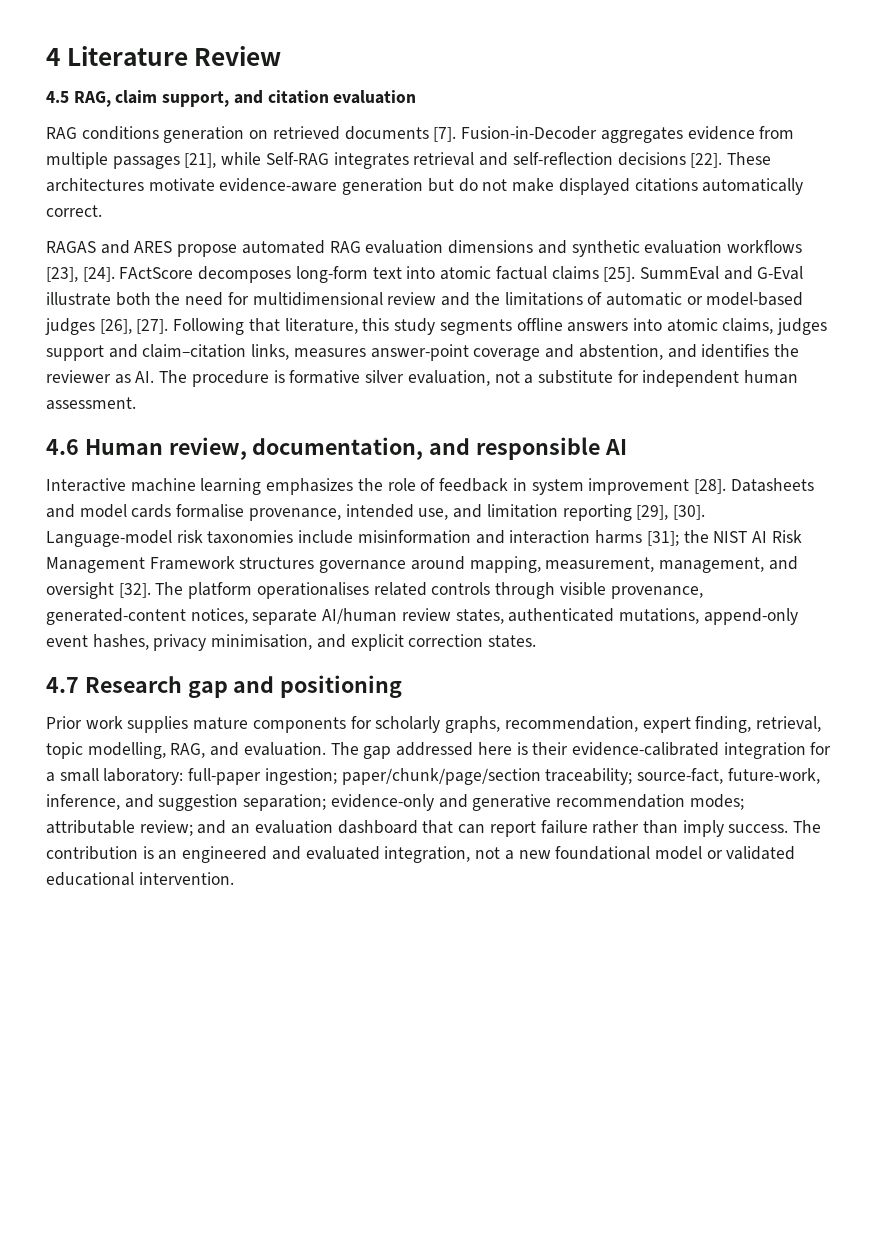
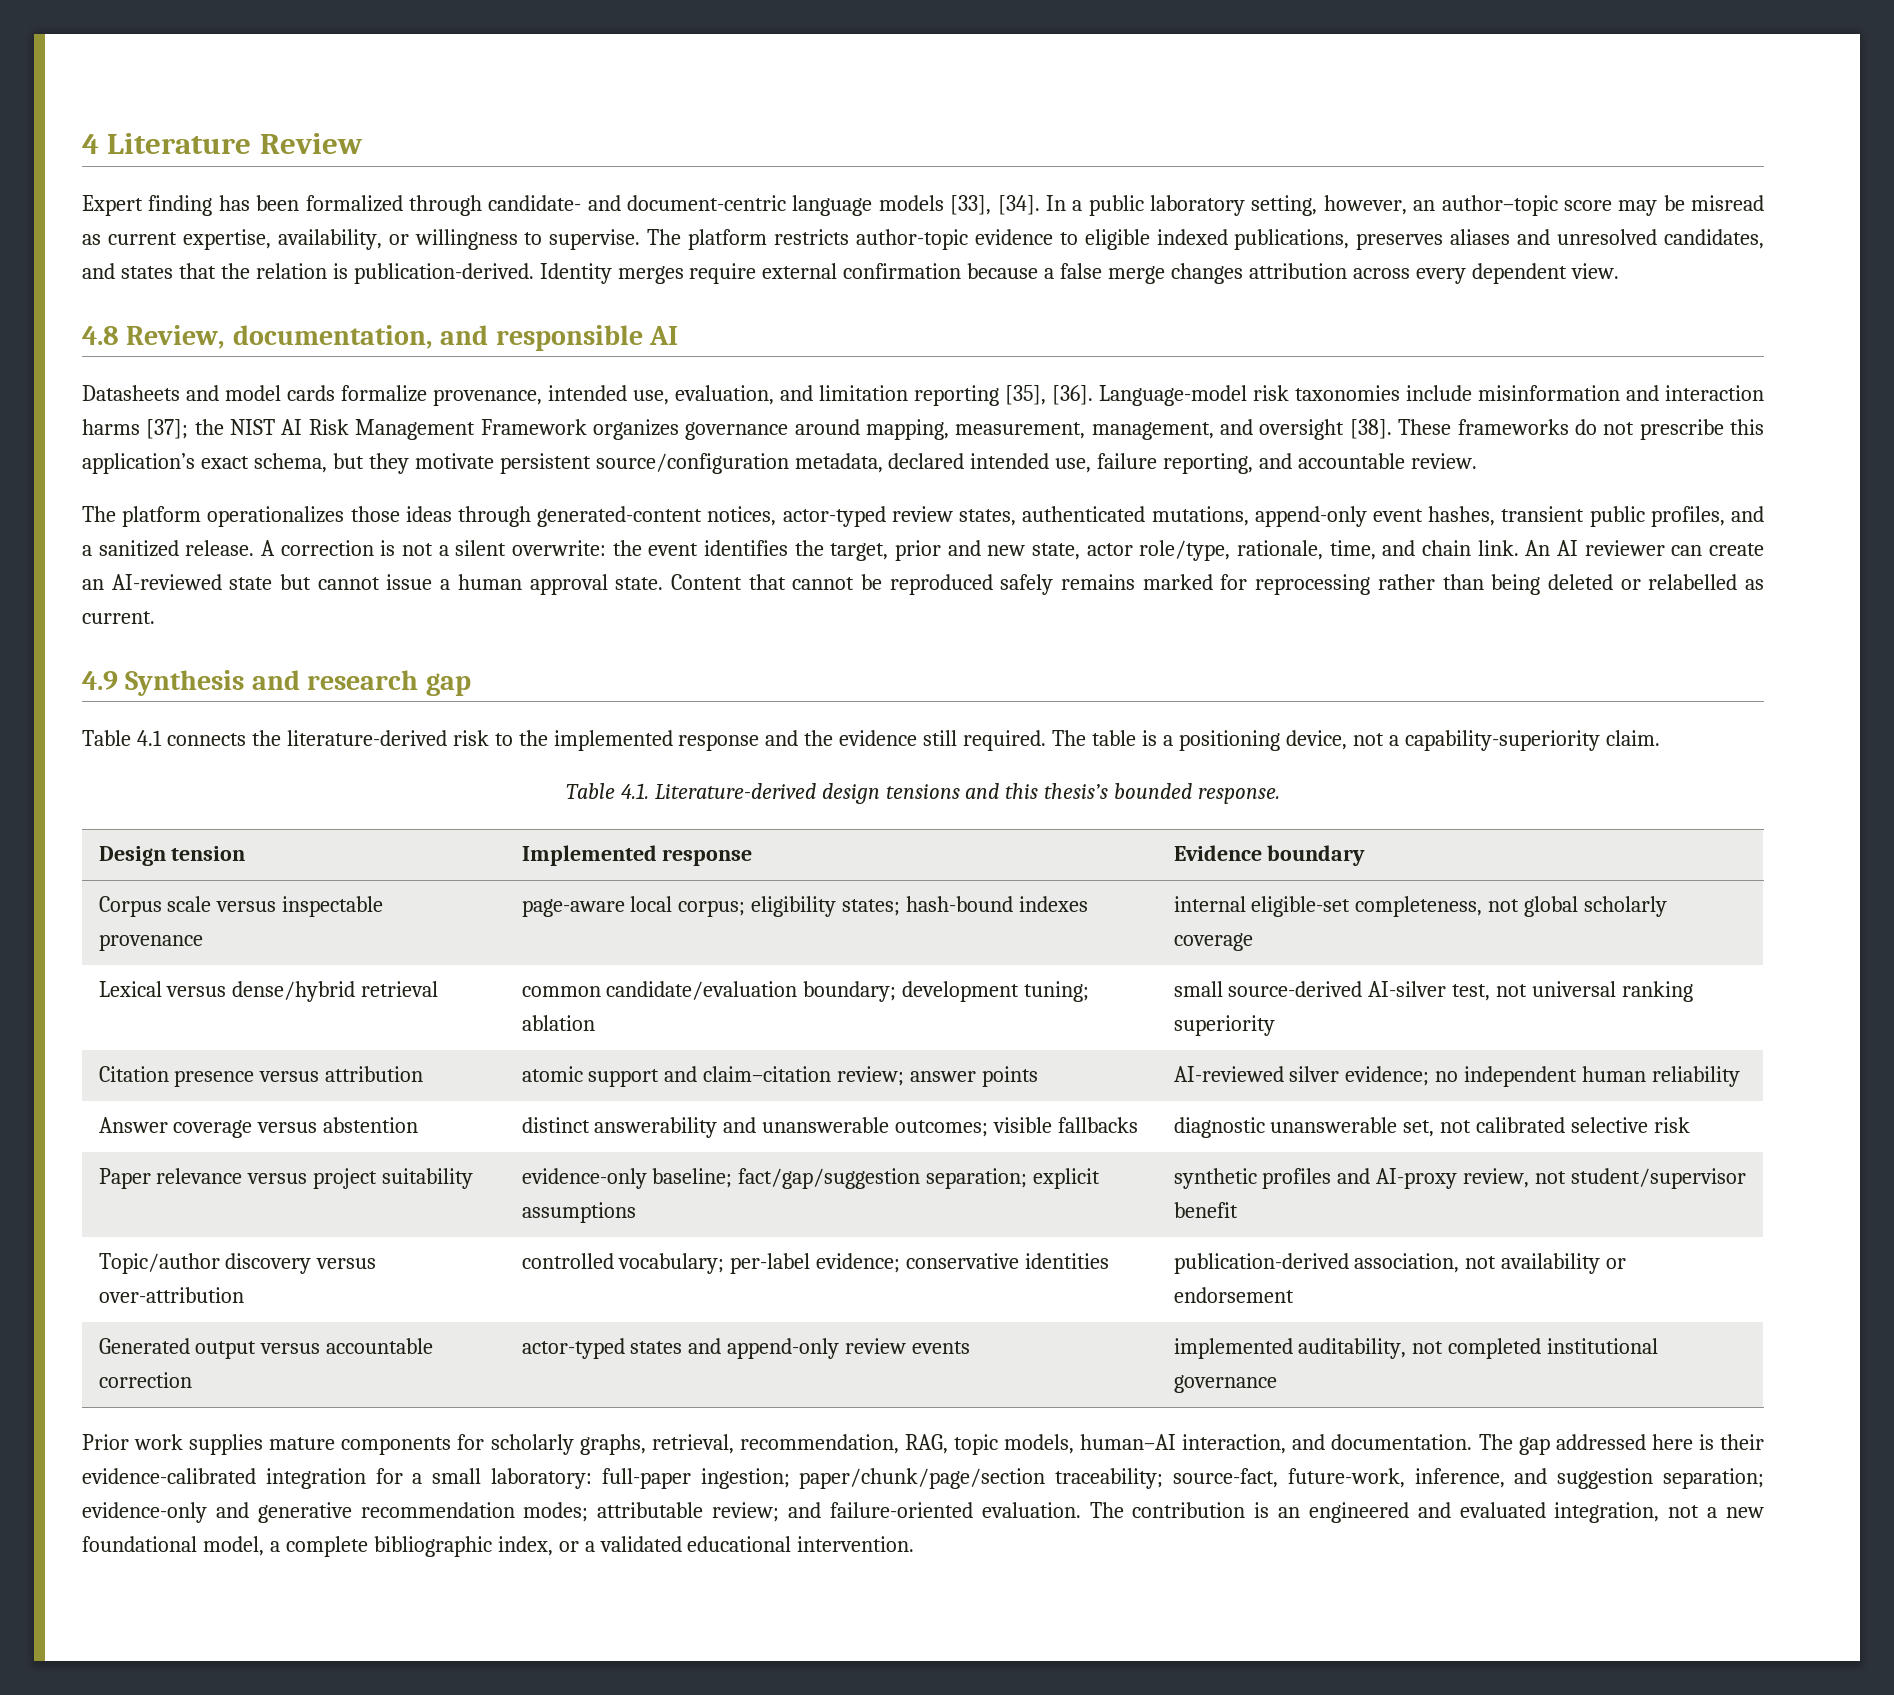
- 4.5 RAG, claim support, and citation evaluation
- RAG conditions generation on retrieved documents [7]. Fusion-in-Decoder aggregates evidence from multiple passages [21], while Self-RAG integrates retrieval and self-reflection decisions [22]. These architectures motivate evidence-aware generation but do not make displayed citations automatically correct.
- RAGAS and ARES propose automated RAG evaluation dimensions and synthetic evaluation workflows [23], [24]. FActScore decomposes long-form text into atomic factual claims [25]. SummEval and G-Eval illustrate both the need for multidimensional review and the limitations of automatic or model-based judges [26], [27]. Following that literature, this study segments offline answers into atomic claims, judges support and claim–citation links, measures answer-point coverage and abstention, and identifies the reviewer as AI. The procedure is formative silver evaluation, not a substitute for independent human assessment.
- 4.6 Human review, documentation, and responsible AI
- Interactive machine learning emphasizes the role of feedback in system improvement [28]. Datasheets and model cards formalise provenance, intended use, and limitation reporting [29], [30].
+ Expert finding has been formalized through candidate- and document-centric language models [33], [34]. In a public laboratory setting, however, an author–topic score may be misread as current expertise, availability, or willingness to supervise. The platform restricts author-topic evidence to eligible indexed publications, preserves aliases and unresolved candidates, and states that the relation is publication-derived. Identity merges require external confirmation because a false merge changes attribution across every dependent view.
+ 4.8 Review, documentation, and responsible AI
+ Datasheets and model cards formalize provenance, intended use, evaluation, and limitation reporting [35], [36].
- Language-model risk taxonomies include misinformation and interaction harms [31]; the NIST AI Risk Management Framework structures governance around mapping, measurement, management, and oversight [32]. The platform operationalises related controls through visible provenance, generated-content notices, separate AI/human review states, authenticated mutations, append-only event hashes, privacy minimisation, and explicit correction states.
- 4.7 Research gap and positioning
+ Language-model risk taxonomies include misinformation and interaction harms [37]; the NIST AI Risk Management Framework organizes governance around mapping, measurement, management, and oversight [38]. These frameworks do not prescribe this application’s exact schema, but they motivate persistent source/configuration metadata, declared intended use, failure reporting, and accountable review.
+ The platform operationalizes those ideas through generated-content notices, actor-typed review states, authenticated mutations, append-only event hashes, transient public profiles, and a sanitized release. A correction is not a silent overwrite: the event identifies the target, prior and new state, actor role/type, rationale, time, and chain link. An AI reviewer can create an AI-reviewed state but cannot issue a human approval state. Content that cannot be reproduced safely remains marked for reprocessing rather than being deleted or relabelled as current.
+ 4.9 Synthesis and research gap
+ Table 4.1 connects the literature-derived risk to the implemented response and the evidence still required. The table is a positioning device, not a capability-superiority claim.
+ Table 4.1. Literature-derived design tensions and this thesis’s bounded response.
+ Design tension | Implemented response | Evidence boundary
+ Corpus scale versus inspectable provenance | page-aware local corpus; eligibility states; hash-bound indexes | internal eligible-set completeness, not global scholarly coverage
+ Lexical versus dense/hybrid retrieval | common candidate/evaluation boundary; development tuning; ablation | small source-derived AI-silver test, not universal ranking superiority
+ Citation presence versus attribution | atomic support and claim–citation review; answer points | AI-reviewed silver evidence; no independent human reliability
+ Answer coverage versus abstention | distinct answerability and unanswerable outcomes; visible fallbacks | diagnostic unanswerable set, not calibrated selective risk
+ Paper relevance versus project suitability | evidence-only baseline; fact/gap/suggestion separation; explicit assumptions | synthetic profiles and AI-proxy review, not student/supervisor benefit
+ Topic/author discovery versus over-attribution | controlled vocabulary; per-label evidence; conservative identities | publication-derived association, not availability or endorsement
+ Generated output versus accountable correction | actor-typed states and append-only review events | implemented auditability, not completed institutional governance
- Prior work supplies mature components for scholarly graphs, recommendation, expert finding, retrieval, topic modelling, RAG, and evaluation.
+ Prior work supplies mature components for scholarly graphs, retrieval, recommendation, RAG, topic models, human–AI interaction, and documentation.
- The gap addressed here is their evidence-calibrated integration for a small laboratory: full-paper ingestion; paper/chunk/page/section traceability; source-fact, future-work, inference, and suggestion separation; evidence-only and generative recommendation modes; attributable review; and an evaluation dashboard that can report failure rather than imply success.
+ The gap addressed here is their evidence-calibrated integration for a small laboratory: full-paper ingestion; paper/chunk/page/section traceability; source-fact, future-work, inference, and suggestion separation; evidence-only and generative recommendation modes; attributable review; and failure-oriented evaluation.
- The contribution is an engineered and evaluated integration, not a new foundational model or validated educational intervention.
+ The contribution is an engineered and evaluated integration, not a new foundational model, a complete bibliographic index, or a validated educational intervention.

